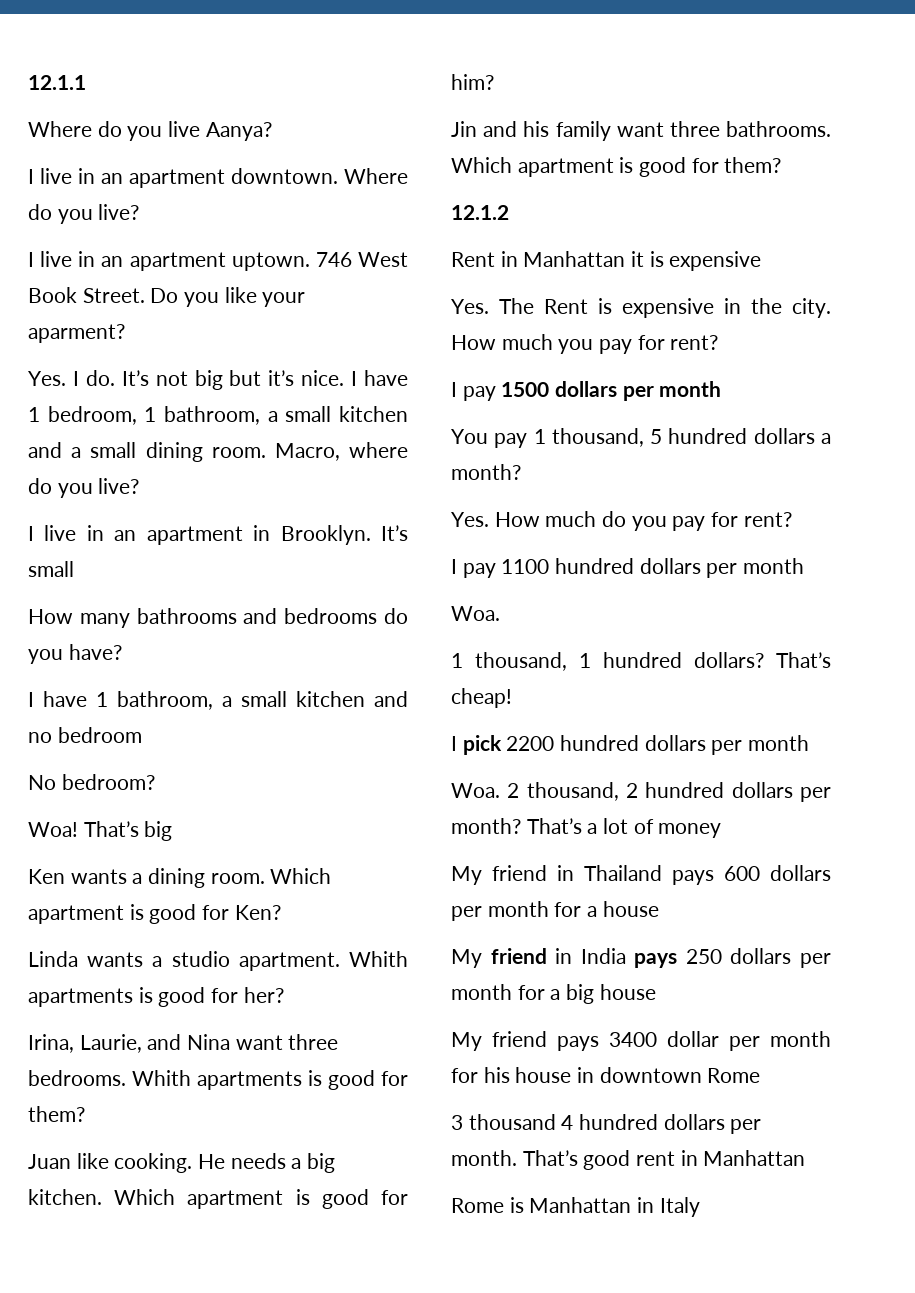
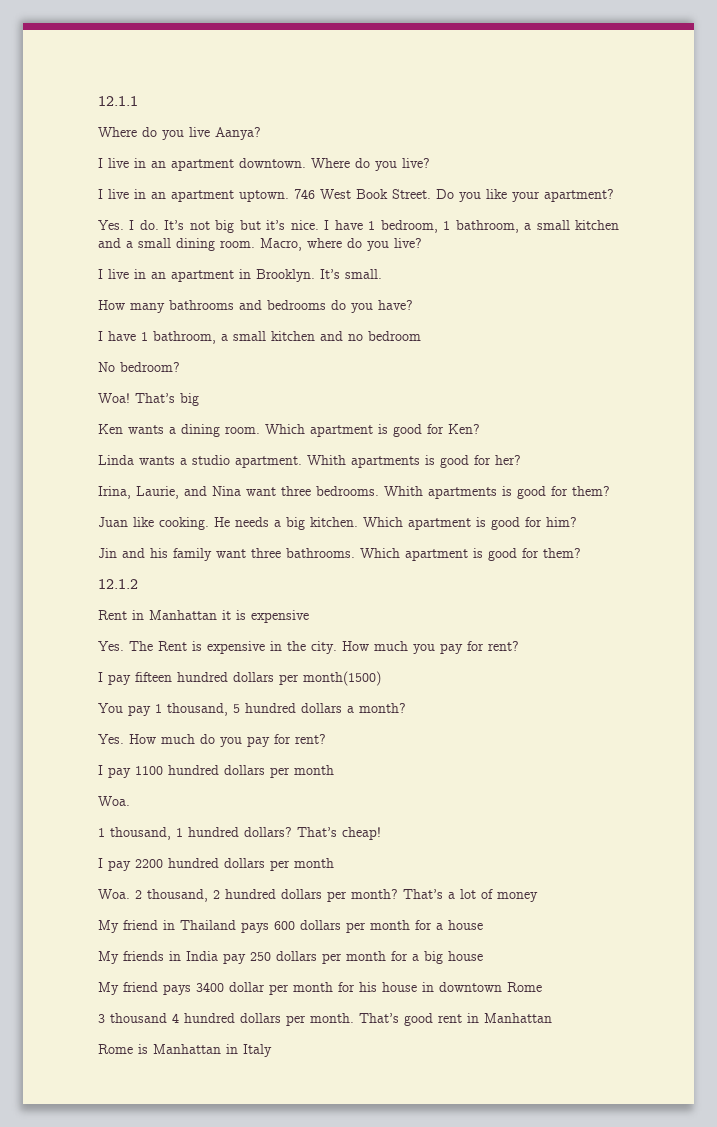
- Do you like your aparment?
+ Do you like your apartment?
- It’s small
+ It’s small.
- I pay 1500 dollars per month
+ I pay fifteen hundred dollars per month(1500)
- I pick 2200 hundred dollars per month
+ I pay 2200 hundred dollars per month
- My friend in India pays 250 dollars per month for a big house
+ My friends in India pay 250 dollars per month for a big house

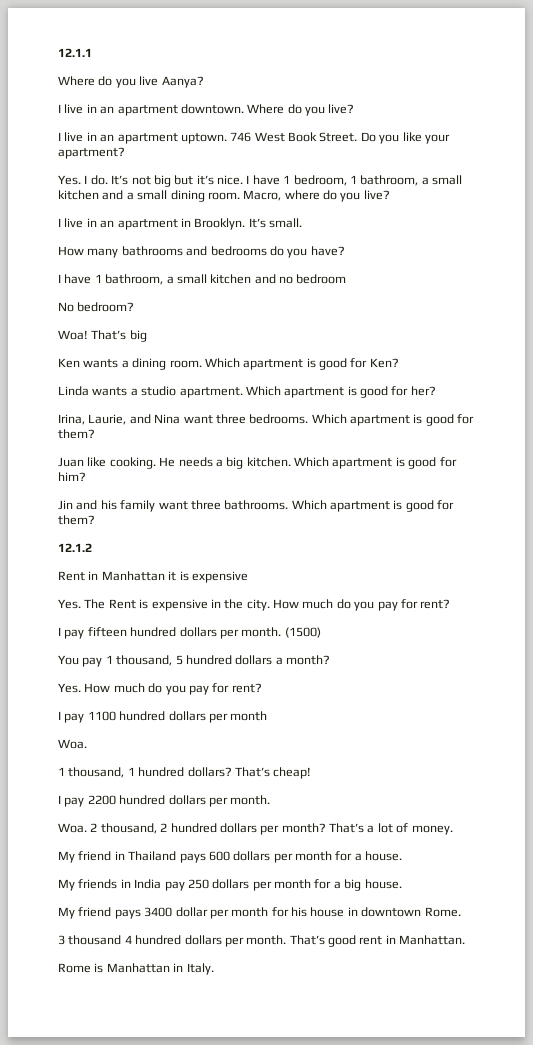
- Whith apartments is good for her?
+ Which apartment is good for her?
- Irina, Laurie, and Nina want three bedrooms. Whith apartments is good for them?
+ Irina, Laurie, and Nina want three bedrooms. Which apartment is good for them?
- Yes. The Rent is expensive in the city. How much you pay for rent?
+ Yes. The Rent is expensive in the city. How much do you pay for rent?
- I pay fifteen hundred dollars per month(1500)
+ I pay fifteen hundred dollars per month. (1500)
- I pay 2200 hundred dollars per month
+ I pay 2200 hundred dollars per month.
- That’s a lot of money
+ That’s a lot of money.
- My friend in Thailand pays 600 dollars per month for a house
+ My friend in Thailand pays 600 dollars per month for a house.
- My friends in India pay 250 dollars per month for a big house
+ My friends in India pay 250 dollars per month for a big house.
- My friend pays 3400 dollar per month for his house in downtown Rome
+ My friend pays 3400 dollar per month for his house in downtown Rome.
- That’s good rent in Manhattan
+ That’s good rent in Manhattan.
- Rome is Manhattan in Italy
+ Rome is Manhattan in Italy.

